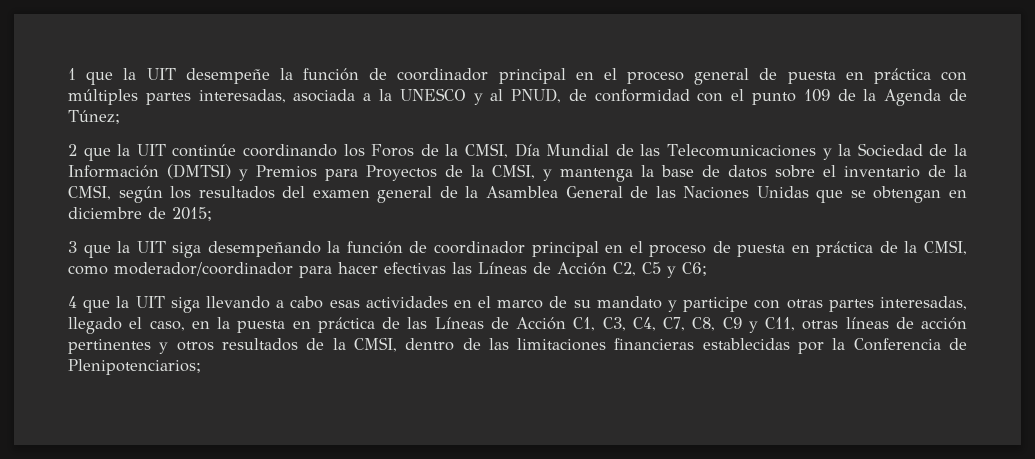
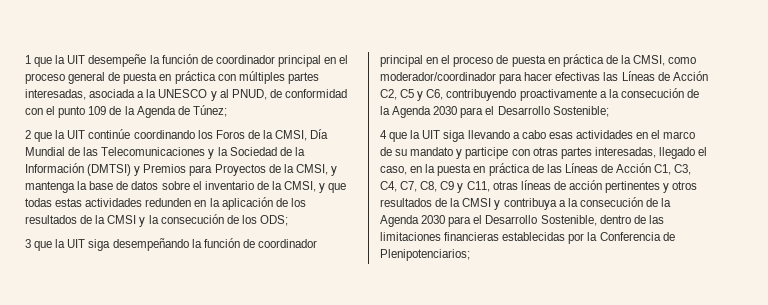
- 2 que la UIT continúe coordinando los Foros de la CMSI, Día Mundial de las Telecomunicaciones y la Sociedad de la Información (DMTSI) y Premios para Proyectos de la CMSI, y mantenga la base de datos sobre el inventario de la CMSI, según los resultados del examen general de la Asamblea General de las Naciones Unidas que se obtengan en diciembre de 2015;
+ 2 que la UIT continúe coordinando los Foros de la CMSI, Día Mundial de las Telecomunicaciones y la Sociedad de la Información (DMTSI) y Premios para Proyectos de la CMSI, y mantenga la base de datos sobre el inventario de la CMSI, y que todas estas actividades redunden en la aplicación de los resultados de la CMSI y la consecución de los ODS;
- 3 que la UIT siga desempeñando la función de coordinador principal en el proceso de puesta en práctica de la CMSI, como moderador/coordinador para hacer efectivas las Líneas de Acción C2, C5 y C6;
+ 3 que la UIT siga desempeñando la función de coordinador principal en el proceso de puesta en práctica de la CMSI, como moderador/coordinador para hacer efectivas las Líneas de Acción C2, C5 y C6, contribuyendo proactivamente a la consecución de la Agenda 2030 para el Desarrollo Sostenible;
- 4 que la UIT siga llevando a cabo esas actividades en el marco de su mandato y participe con otras partes interesadas, llegado el caso, en la puesta en práctica de las Líneas de Acción C1, C3, C4, C7, C8, C9 y C11, otras líneas de acción pertinentes y otros resultados de la CMSI, dentro de las limitaciones financieras establecidas por la Conferencia de Plenipotenciarios;
+ 4 que la UIT siga llevando a cabo esas actividades en el marco de su mandato y participe con otras partes interesadas, llegado el caso, en la puesta en práctica de las Líneas de Acción C1, C3, C4, C7, C8, C9 y C11, otras líneas de acción pertinentes y otros resultados de la CMSI y contribuya a la consecución de la Agenda 2030 para el Desarrollo Sostenible, dentro de las limitaciones financieras establecidas por la Conferencia de Plenipotenciarios;

